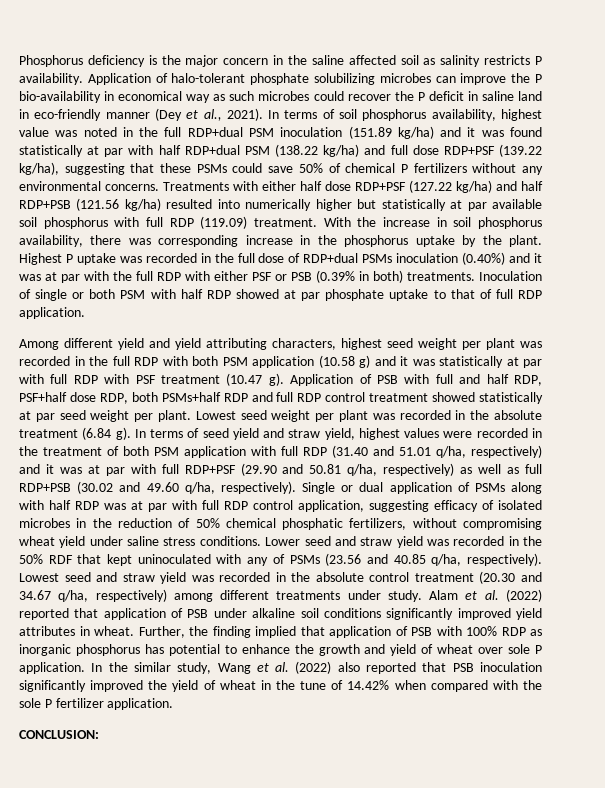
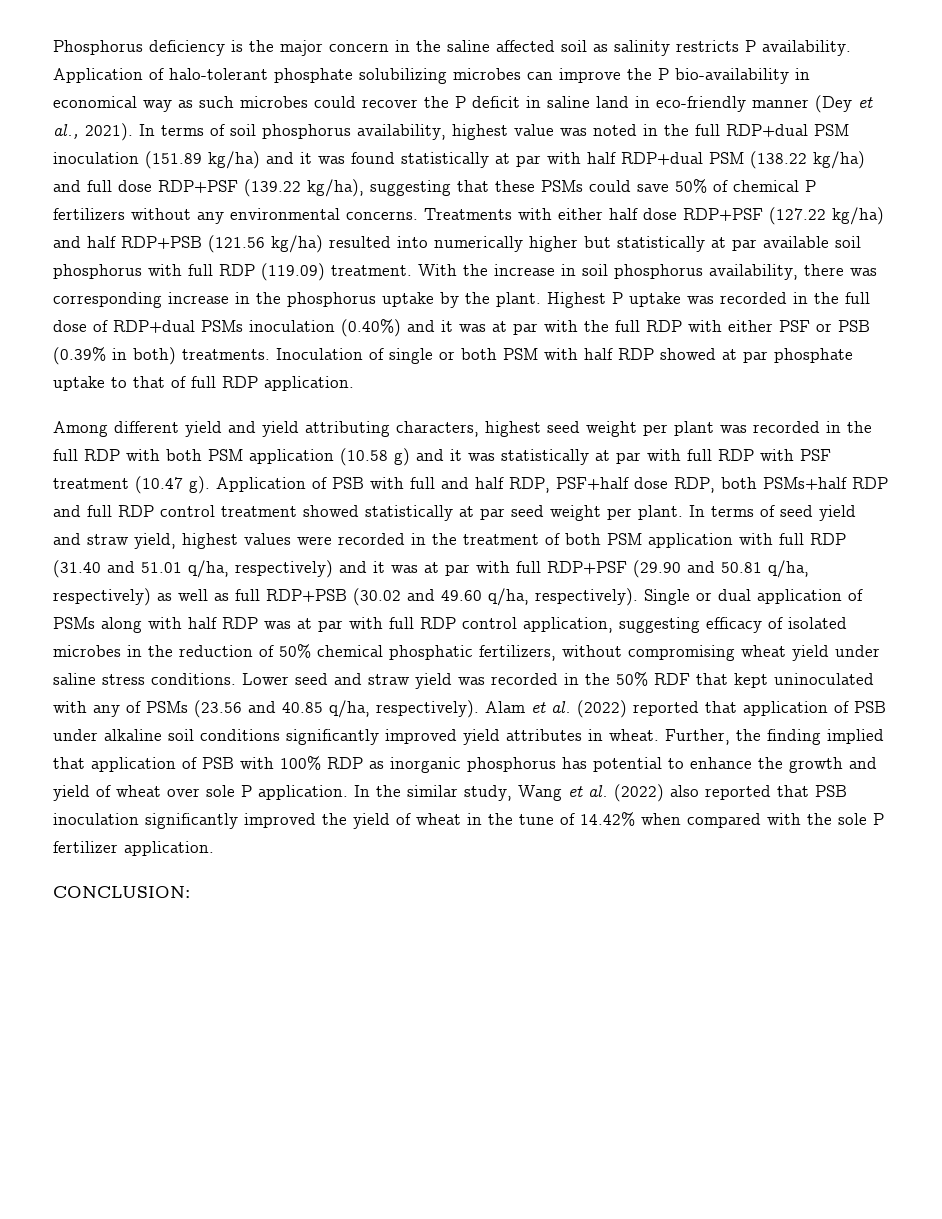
- Lowest seed weight per plant was recorded in the absolute treatment (6.84 g).
- Lowest seed and straw yield was recorded in the absolute control treatment (20.30 and 34.67 q/ha, respectively) among different treatments under study.

